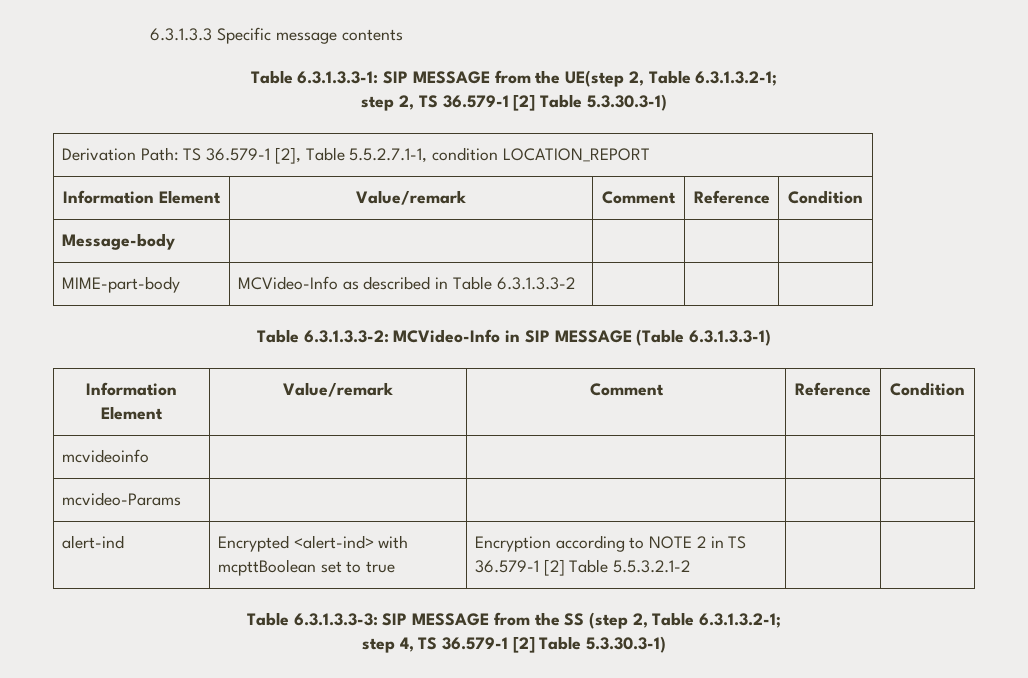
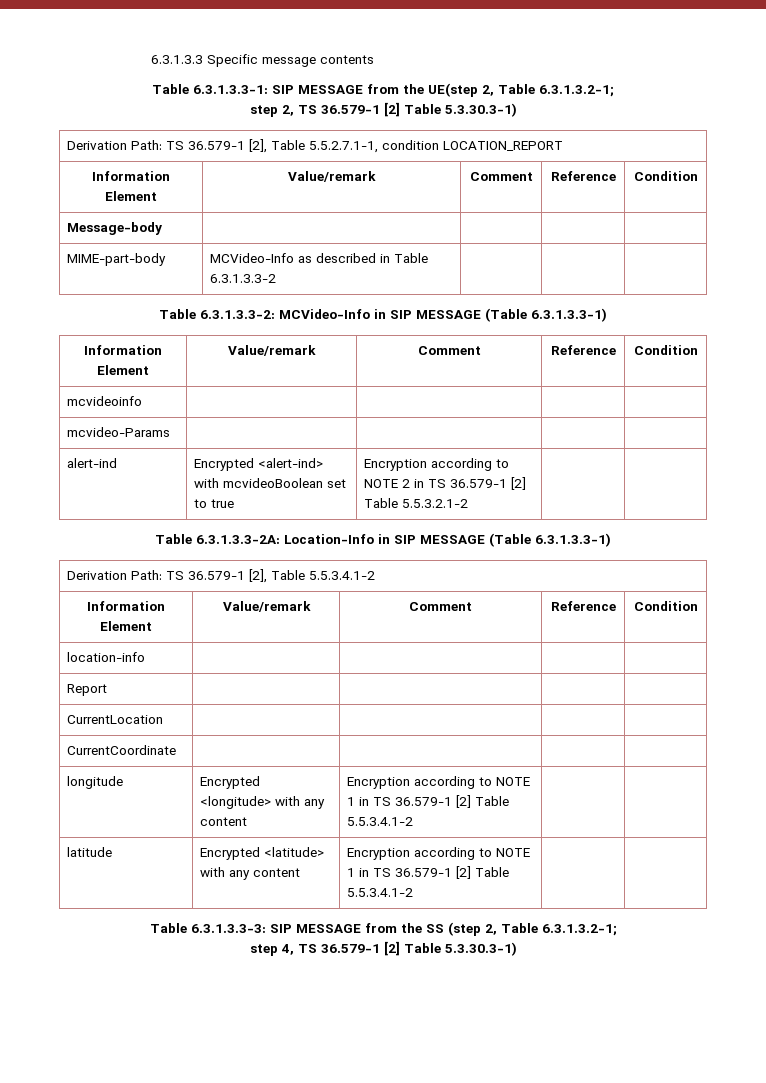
- alert-ind | Encrypted <alert-ind> with mcpttBoolean set to true | Encryption according to NOTE 2 in TS 36.579-1 [2] Table 5.5.3.2.1-2 | |
+ alert-ind | Encrypted <alert-ind> with mcvideoBoolean set to true | Encryption according to NOTE 2 in TS 36.579-1 [2] Table 5.5.3.2.1-2 | |
+ Table 6.3.1.3.3-2A: Location-Info in SIP MESSAGE (Table 6.3.1.3.3-1)
+ Derivation Path: TS 36.579-1 [2], Table 5.5.3.4.1-2
+ Information Element | Value/remark | Comment | Reference | Condition
+ location-info | | | |
+ Report | | | |
+ CurrentLocation | | | |
+ CurrentCoordinate | | | |
+ longitude | Encrypted <longitude> with any content | Encryption according to NOTE 1 in TS 36.579-1 [2] Table 5.5.3.4.1-2 | |
+ latitude | Encrypted <latitude> with any content | Encryption according to NOTE 1 in TS 36.579-1 [2] Table 5.5.3.4.1-2 | |

